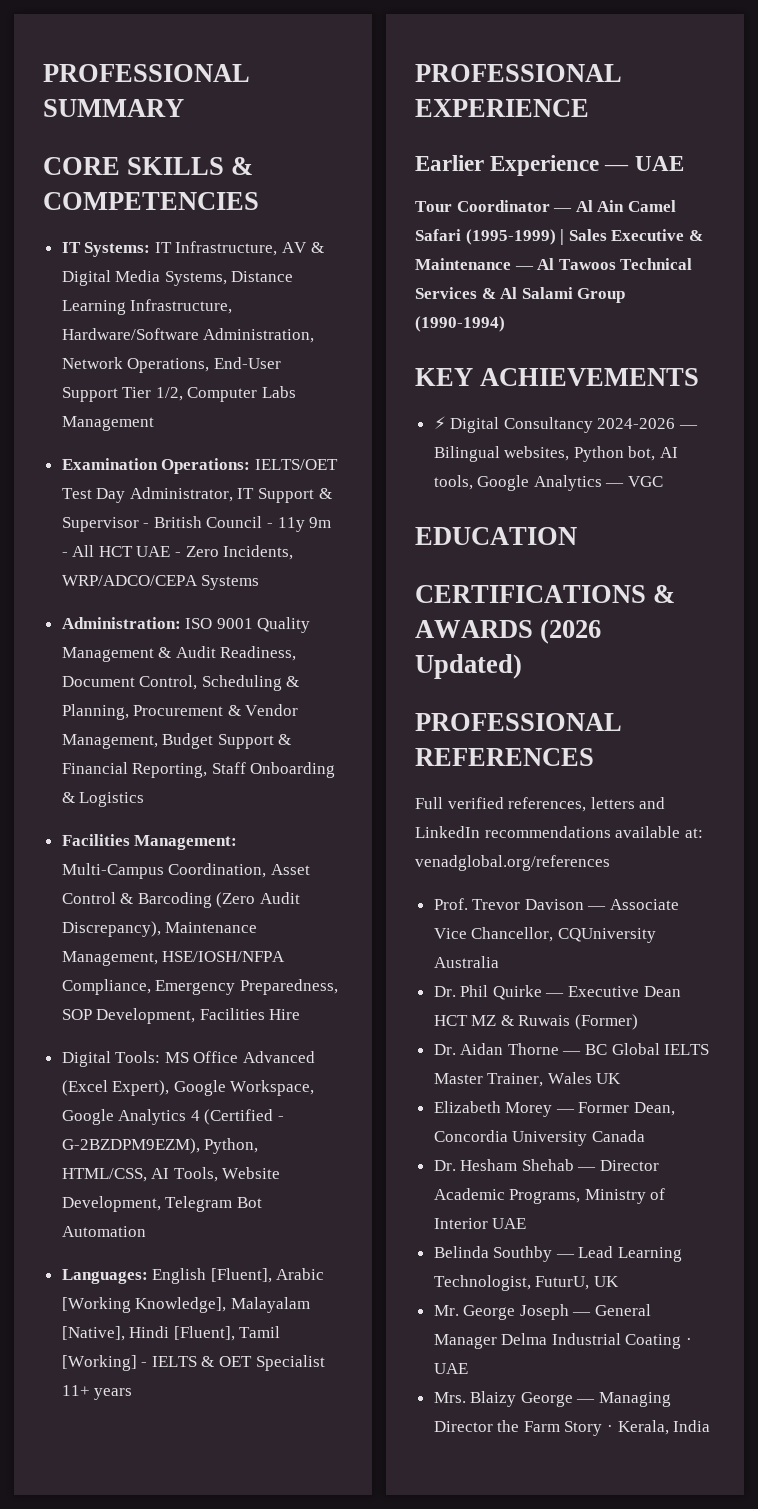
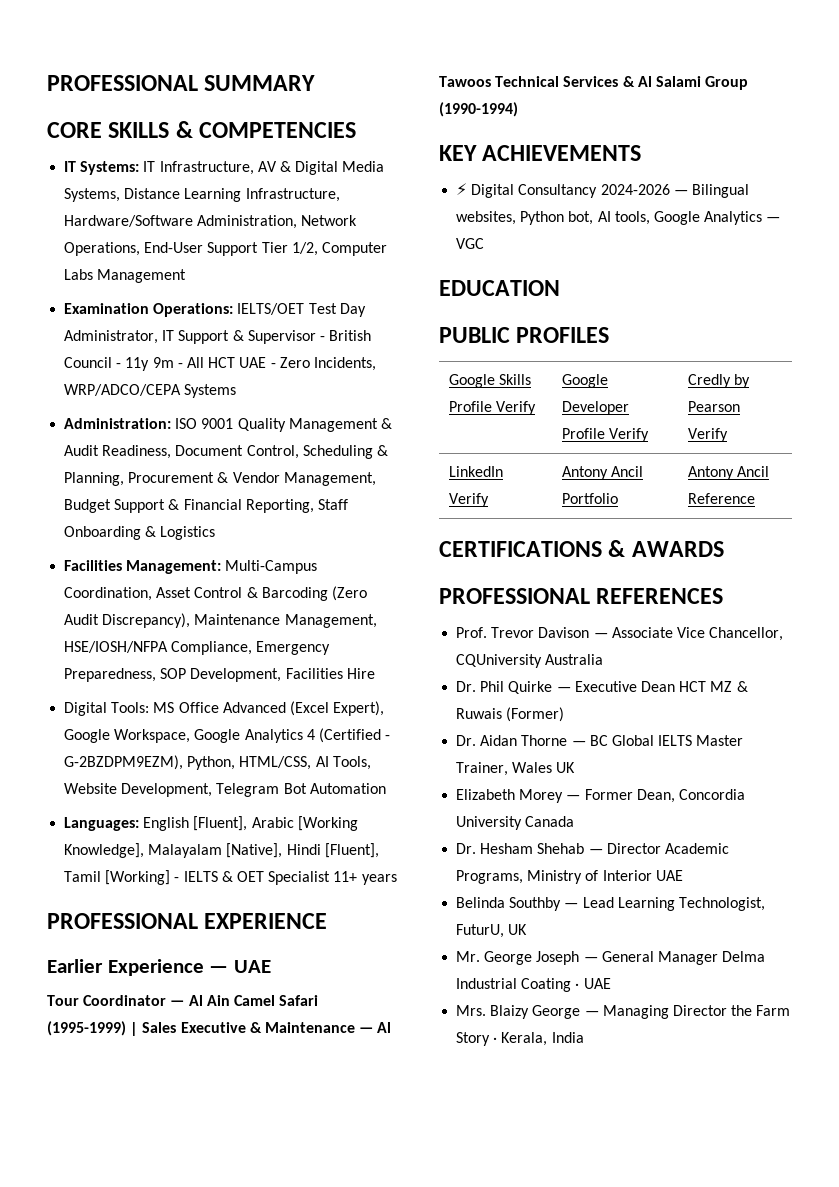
+ PUBLIC PROFILES
+ Google Skills Profile Verify | Google Developer Profile Verify | Credly by Pearson Verify
+ LinkedIn Verify | Antony Ancil Portfolio | Antony Ancil Reference
- CERTIFICATIONS & AWARDS (2026 Updated)
+ CERTIFICATIONS & AWARDS
- Full verified references, letters and LinkedIn recommendations available at: venadglobal.org/references

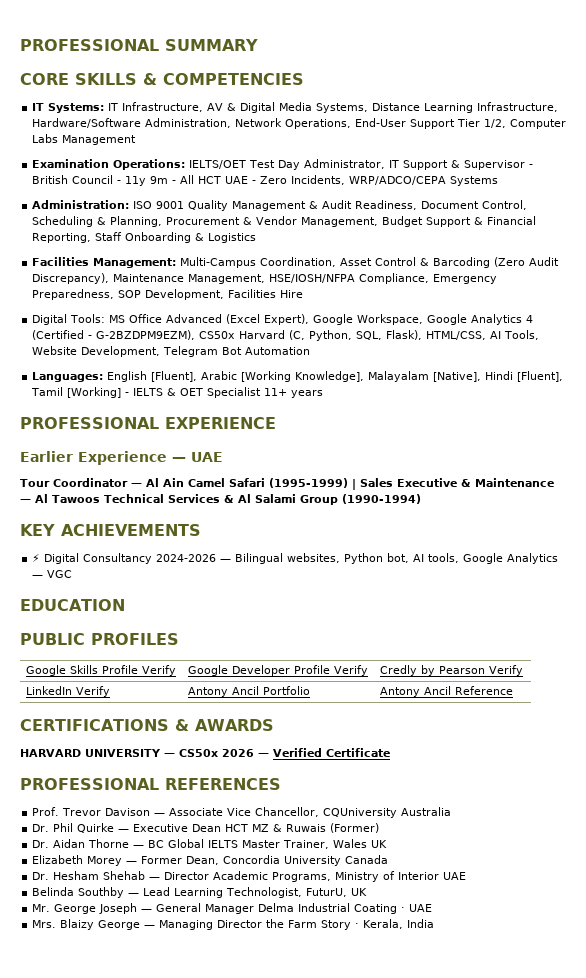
- Digital Tools: MS Office Advanced (Excel Expert), Google Workspace, Google Analytics 4 (Certified - G-2BZDPM9EZM), Python, HTML/CSS, AI Tools, Website Development, Telegram Bot Automation
+ Digital Tools: MS Office Advanced (Excel Expert), Google Workspace, Google Analytics 4 (Certified - G-2BZDPM9EZM), CS50x Harvard (C, Python, SQL, Flask), HTML/CSS, AI Tools, Website Development, Telegram Bot Automation
+ HARVARD UNIVERSITY — CS50x 2026 — Verified Certificate

